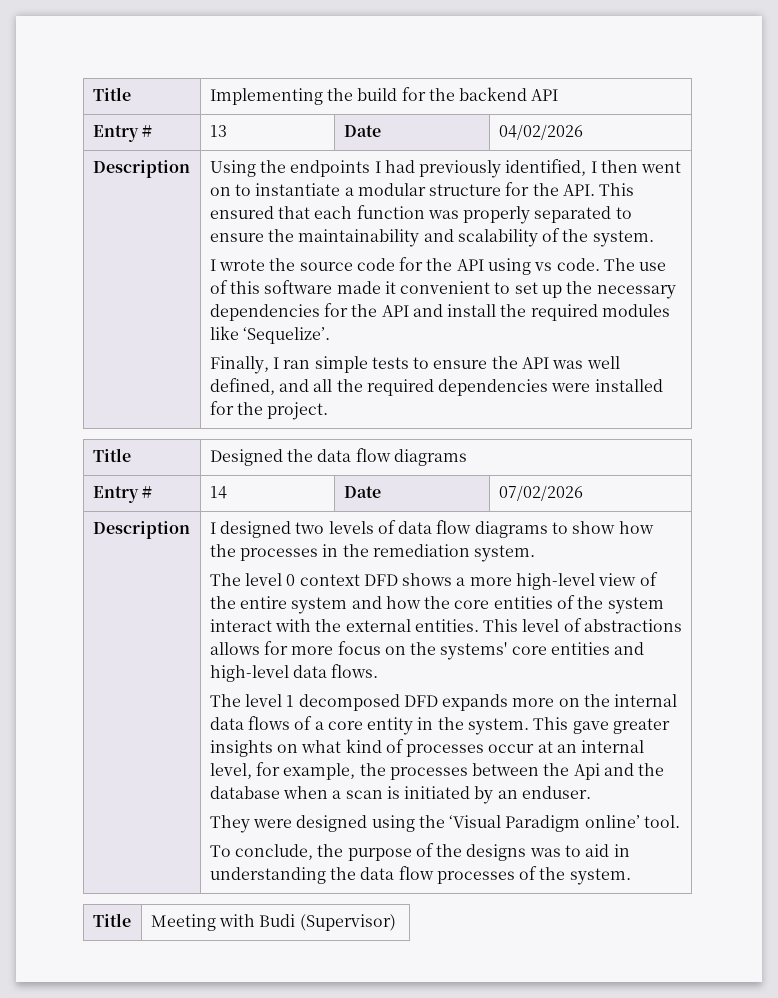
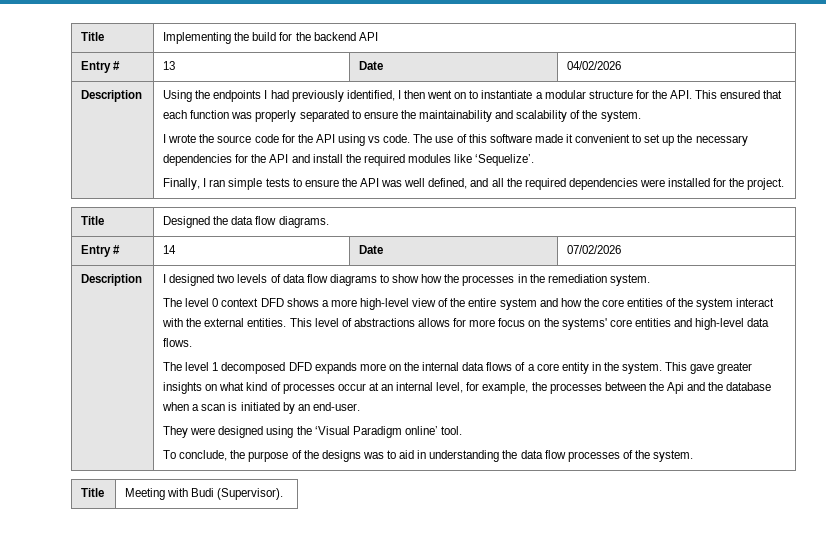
- Title | Designed the data flow diagrams
+ Title | Designed the data flow diagrams.
- This gave greater insights on what kind of processes occur at an internal level, for example, the processes between the Api and the database when a scan is initiated by an enduser.
+ This gave greater insights on what kind of processes occur at an internal level, for example, the processes between the Api and the database when a scan is initiated by an end-user.
- Title | Meeting with Budi (Supervisor)
+ Title | Meeting with Budi (Supervisor).

